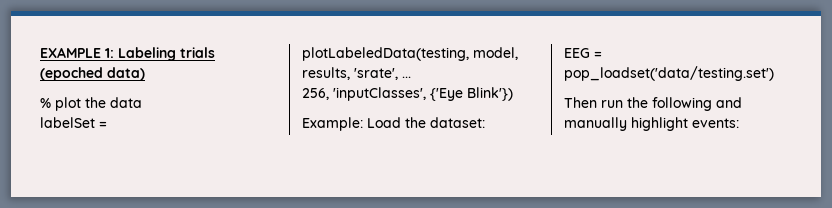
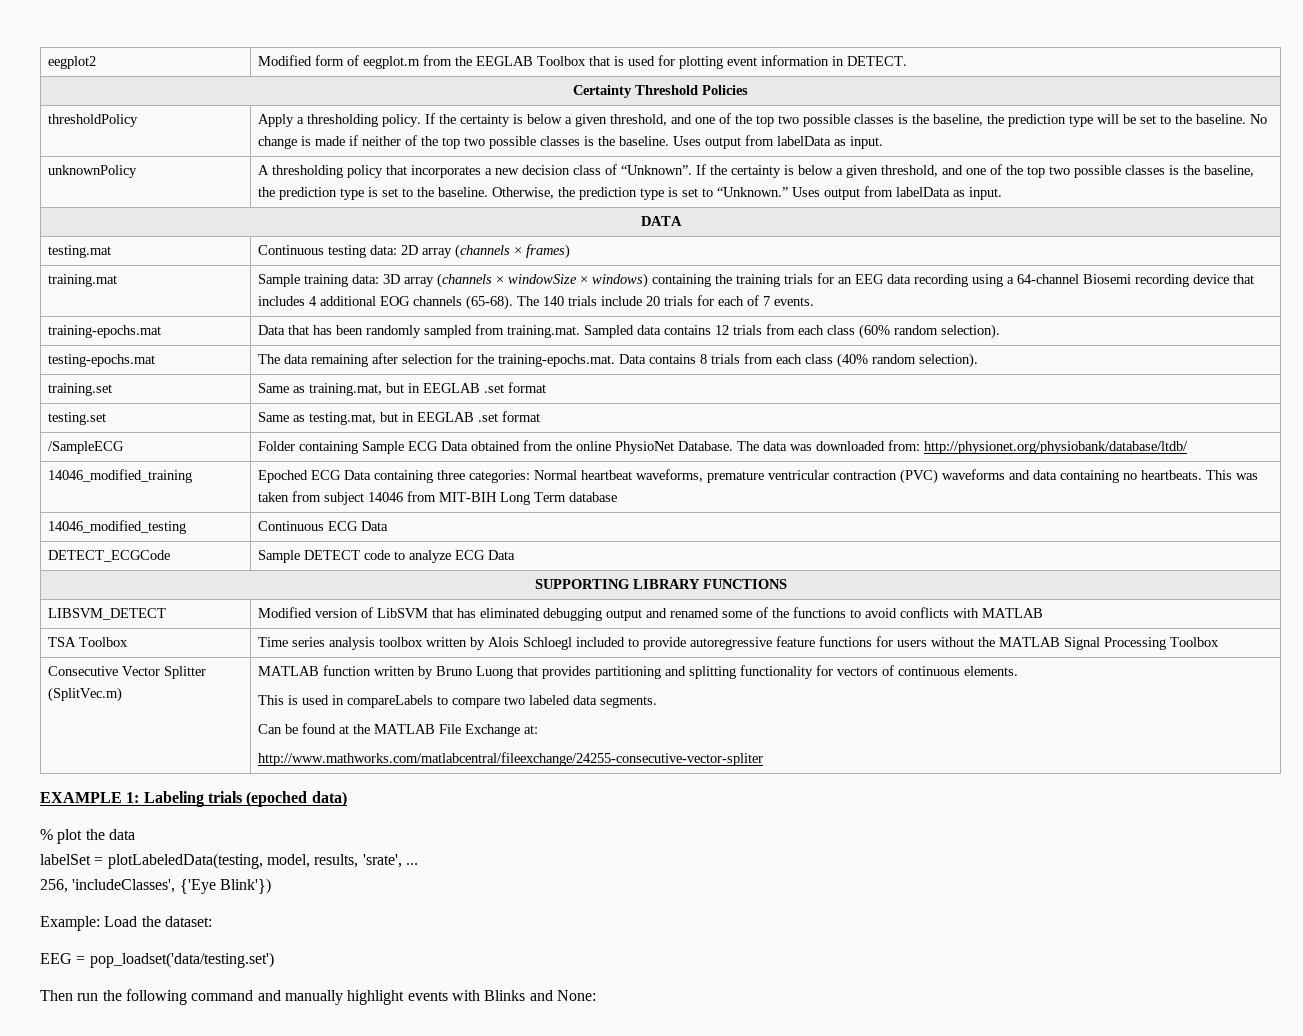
+ eegplot2 | Modified form of eegplot.m from the EEGLAB Toolbox that is used for plotting event information in DETECT.
+ Certainty Threshold Policies
+ thresholdPolicy | Apply a thresholding policy. If the certainty is below a given threshold, and one of the top two possible classes is the baseline, the prediction type will be set to the baseline. No change is made if neither of the top two possible classes is the baseline. Uses output from labelData as input.
+ unknownPolicy | A thresholding policy that incorporates a new decision class of “Unknown”. If the certainty is below a given threshold, and one of the top two possible classes is the baseline, the prediction type is set to the baseline. Otherwise, the prediction type is set to “Unknown.” Uses output from labelData as input.
+ DATA
+ testing.mat | Continuous testing data: 2D array (channels × frames)
+ training.mat | Sample training data: 3D array (channels × windowSize × windows) containing the training trials for an EEG data recording using a 64-channel Biosemi recording device that includes 4 additional EOG channels (65-68). The 140 trials include 20 trials for each of 7 events.
+ training-epochs.mat | Data that has been randomly sampled from training.mat. Sampled data contains 12 trials from each class (60% random selection).
+ testing-epochs.mat | The data remaining after selection for the training-epochs.mat. Data contains 8 trials from each class (40% random selection).
+ training.set | Same as training.mat, but in EEGLAB .set format
+ testing.set | Same as testing.mat, but in EEGLAB .set format
+ /SampleECG | Folder containing Sample ECG Data obtained from the online PhysioNet Database. The data was downloaded from: http://physionet.org/physiobank/database/ltdb/
+ 14046_modified_training | Epoched ECG Data containing three categories: Normal heartbeat waveforms, premature ventricular contraction (PVC) waveforms and data containing no heartbeats. This was taken from subject 14046 from MIT-BIH Long Term database
+ 14046_modified_testing | Continuous ECG Data
+ DETECT_ECGCode | Sample DETECT code to analyze ECG Data
+ SUPPORTING LIBRARY FUNCTIONS
+ LIBSVM_DETECT | Modified version of LibSVM that has eliminated debugging output and renamed some of the functions to avoid conflicts with MATLAB
+ TSA Toolbox | Time series analysis toolbox written by Alois Schloegl included to provide autoregressive feature functions for users without the MATLAB Signal Processing Toolbox
+ Consecutive Vector Splitter (SplitVec.m) | MATLAB function written by Bruno Luong that provides partitioning and splitting functionality for vectors of continuous elements.
+ This is used in compareLabels to compare two labeled data segments.
+ Can be found at the MATLAB File Exchange at:
+ http://www.mathworks.com/matlabcentral/fileexchange/24255-consecutive-vector-spliter
- 256, 'inputClasses', {'Eye Blink'})
+ 256, 'includeClasses', {'Eye Blink'})
- Then run the following and manually highlight events:
+ Then run the following command and manually highlight events with Blinks and None:

